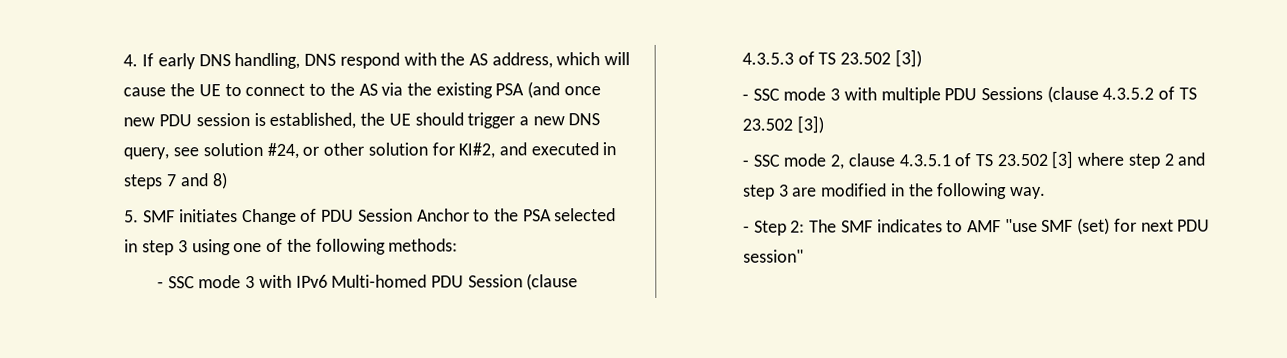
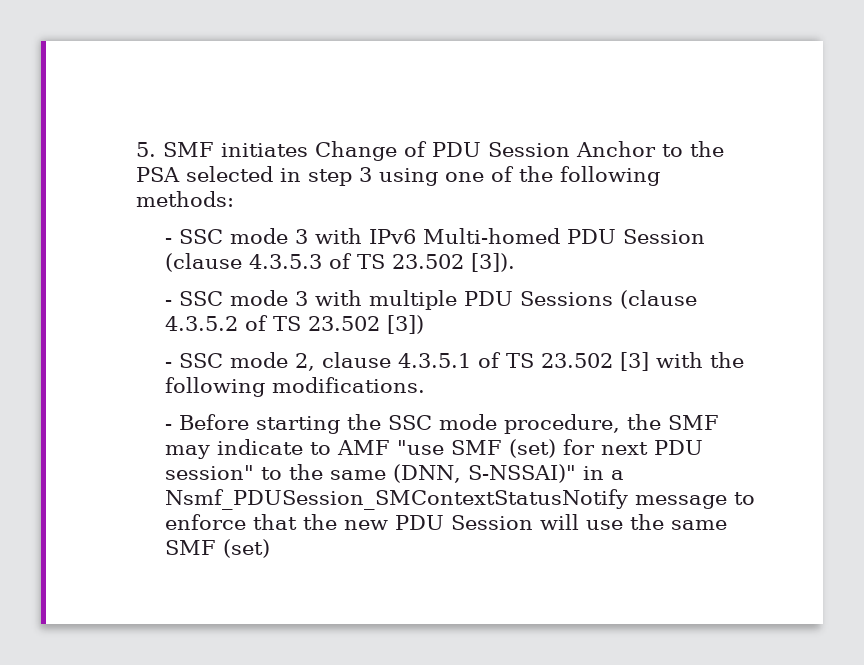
- 4. If early DNS handling, DNS respond with the AS address, which will cause the UE to connect to the AS via the existing PSA (and once new PDU session is established, the UE should trigger a new DNS query, see solution #24, or other solution for KI#2, and executed in steps 7 and 8)
- - SSC mode 3 with IPv6 Multi-homed PDU Session (clause 4.3.5.3 of TS 23.502 [3])
+ - SSC mode 3 with IPv6 Multi-homed PDU Session (clause 4.3.5.3 of TS 23.502 [3]).
- - SSC mode 2, clause 4.3.5.1 of TS 23.502 [3] where step 2 and step 3 are modified in the following way.
- - Step 2: The SMF indicates to AMF "use SMF (set) for next PDU session"
+ - SSC mode 2, clause 4.3.5.1 of TS 23.502 [3] with the following modifications.
+ - Before starting the SSC mode procedure, the SMF may indicate to AMF "use SMF (set) for next PDU session" to the same (DNN, S-NSSAI)" in a Nsmf_PDUSession_SMContextStatusNotify message to enforce that the new PDU Session will use the same SMF (set)

